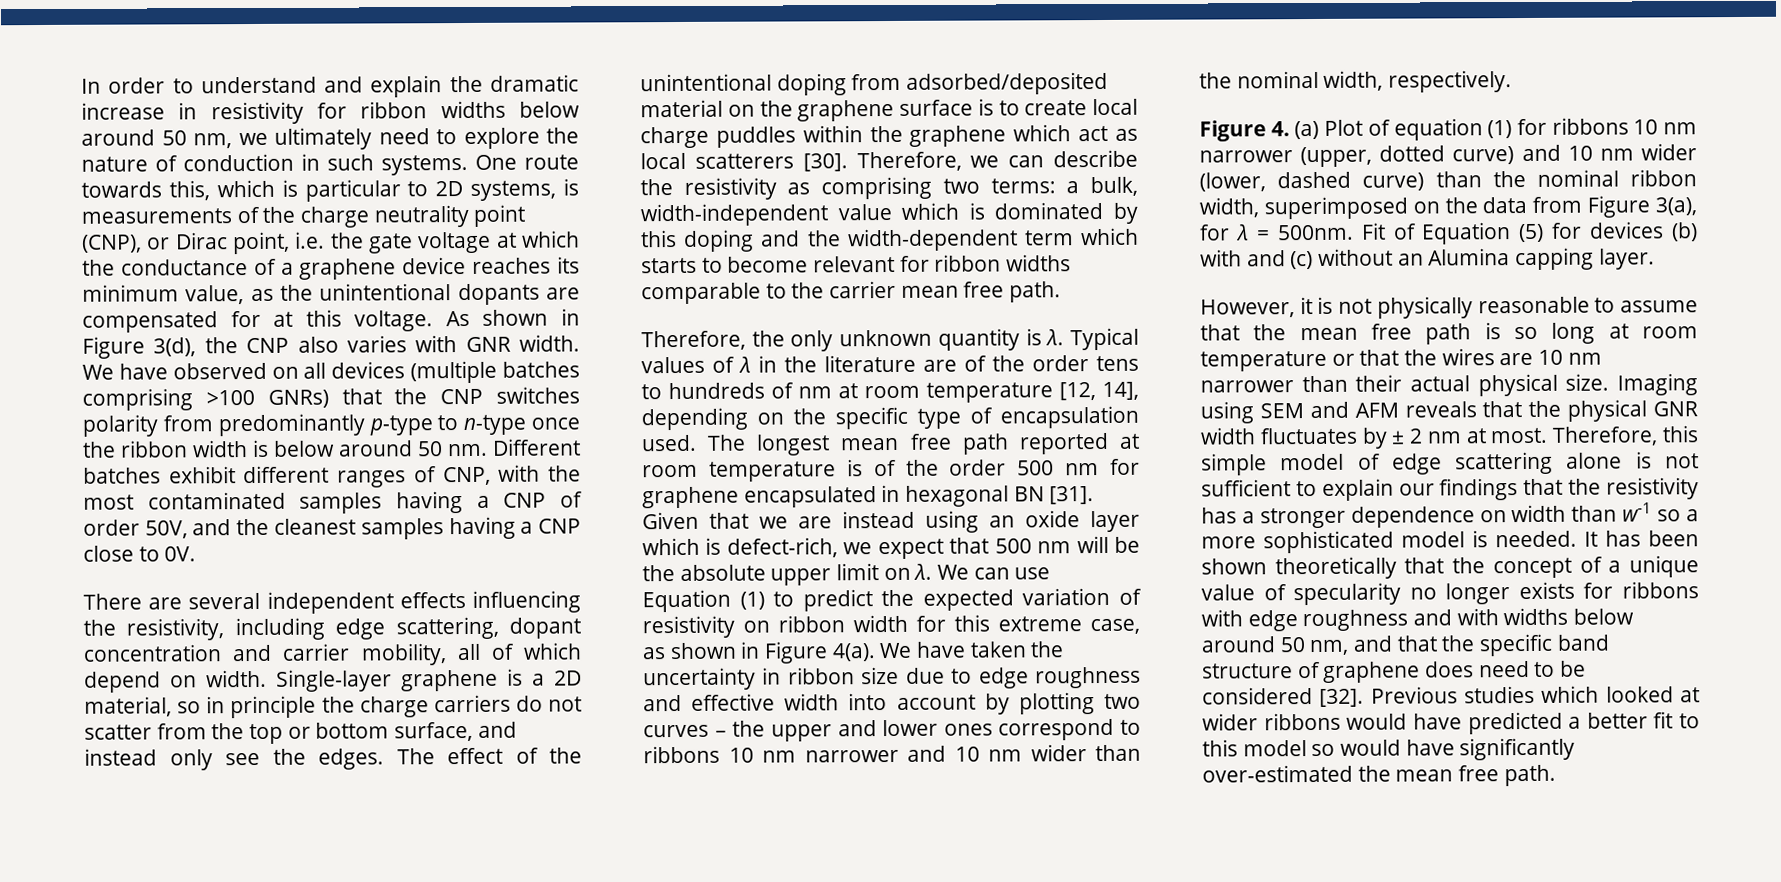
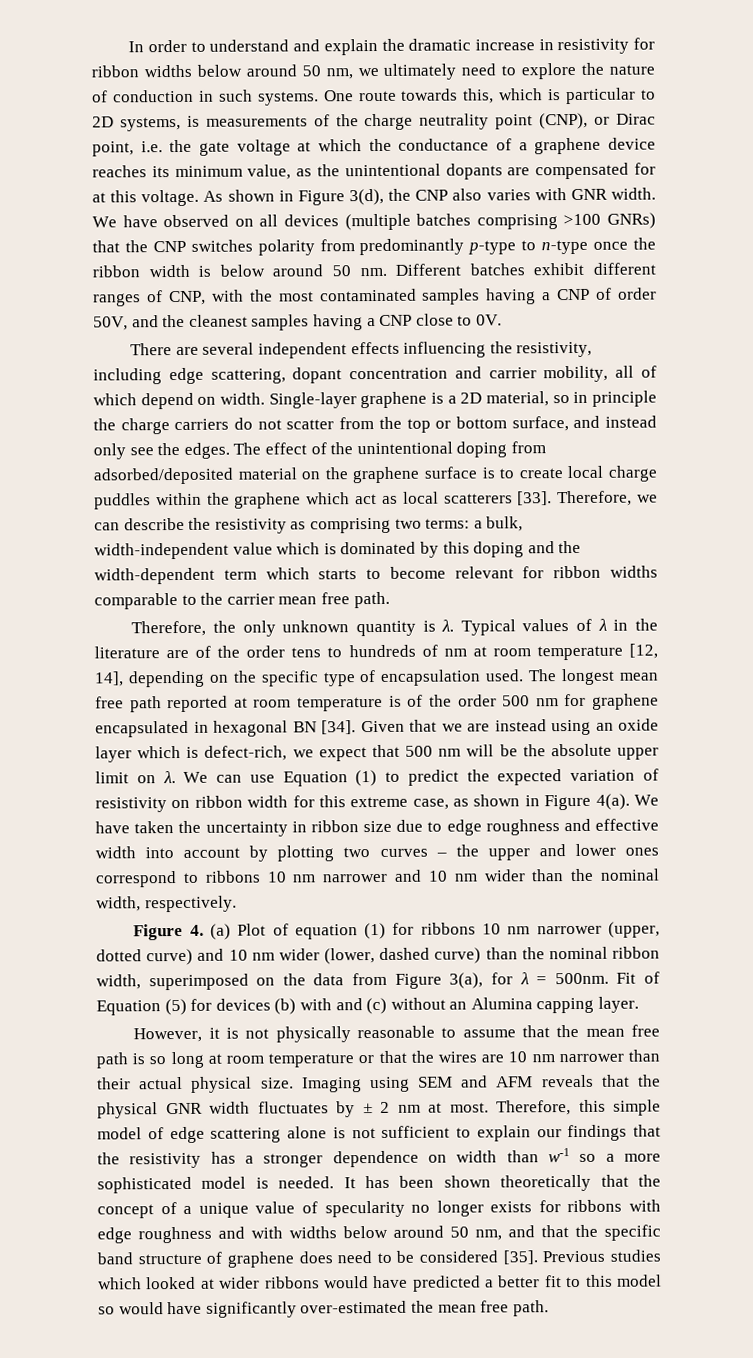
- The effect of the unintentional doping from adsorbed/deposited material on the graphene surface is to create local charge puddles within the graphene which act as local scatterers [30].
+ The effect of the unintentional doping from adsorbed/deposited material on the graphene surface is to create local charge puddles within the graphene which act as local scatterers [33].
- The longest mean free path reported at room temperature is of the order 500 nm for graphene encapsulated in hexagonal BN [31].
+ The longest mean free path reported at room temperature is of the order 500 nm for graphene encapsulated in hexagonal BN [34].
- It has been shown theoretically that the concept of a unique value of specularity no longer exists for ribbons with edge roughness and with widths below around 50 nm, and that the specific band structure of graphene does need to be considered [32].
+ It has been shown theoretically that the concept of a unique value of specularity no longer exists for ribbons with edge roughness and with widths below around 50 nm, and that the specific band structure of graphene does need to be considered [35].

